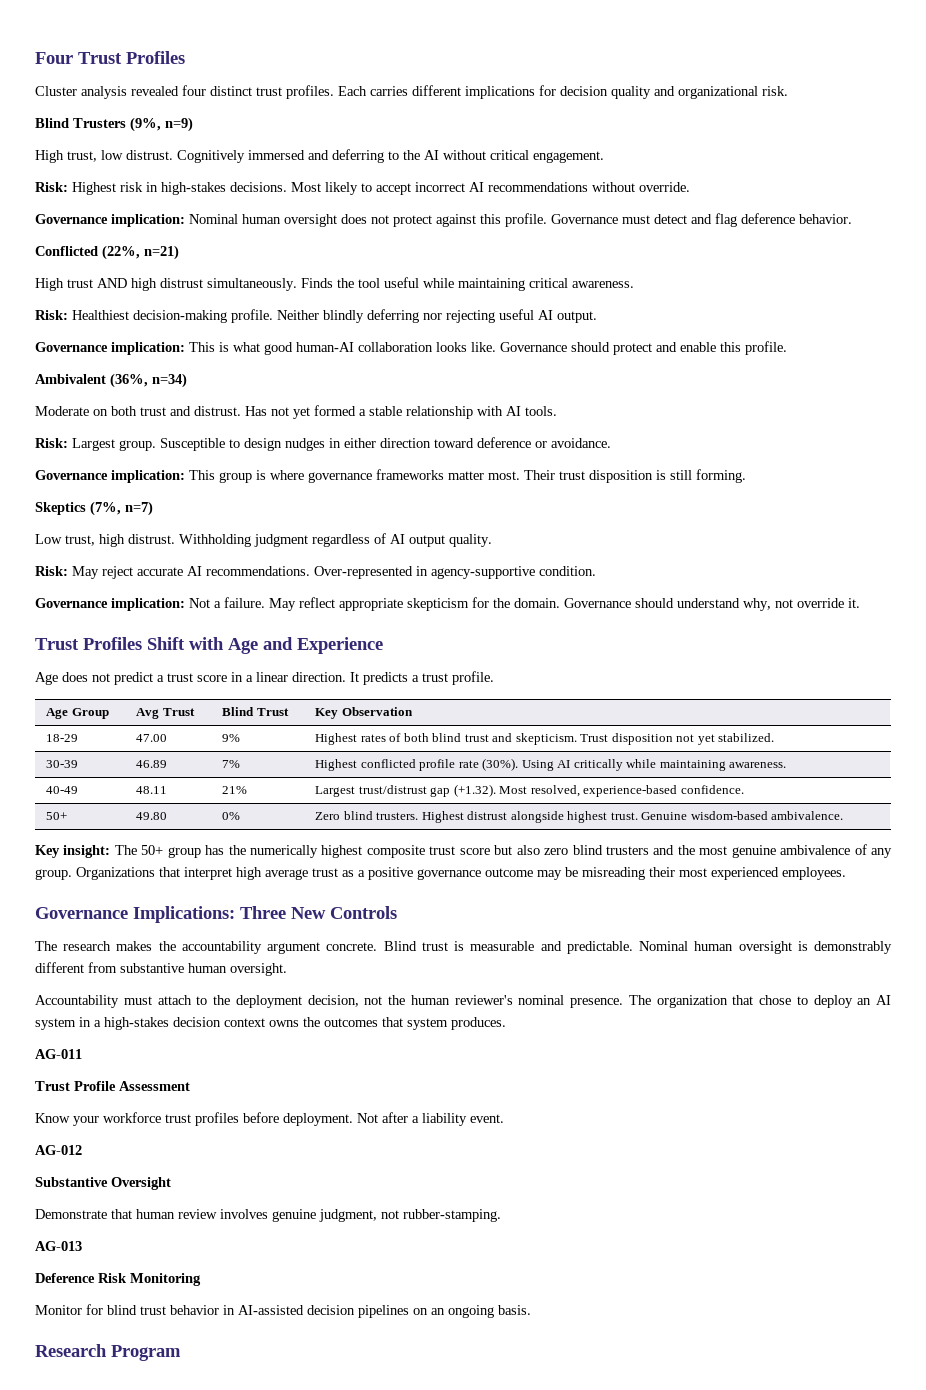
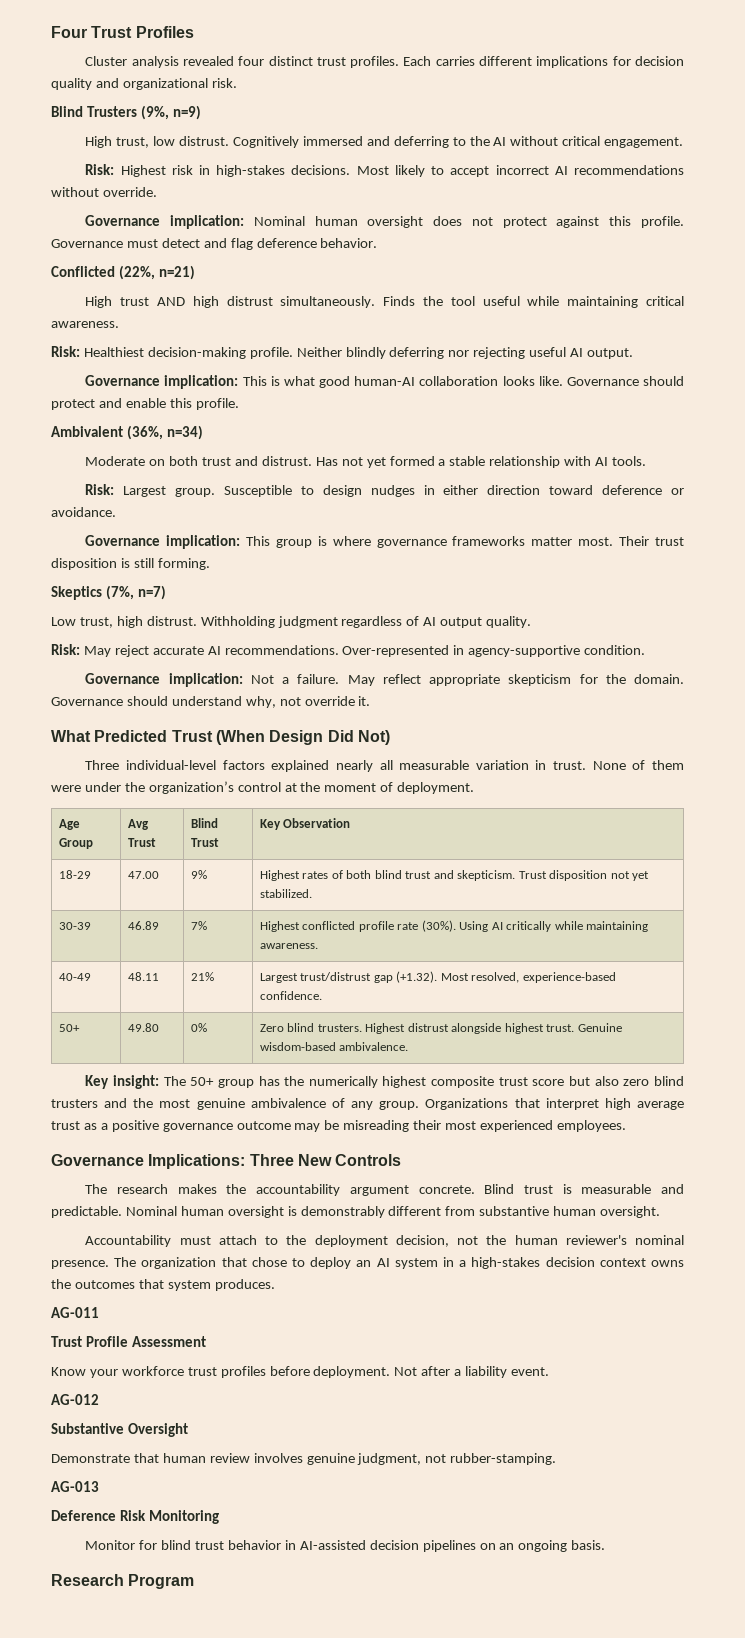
- Trust Profiles Shift with Age and Experience
- Age does not predict a trust score in a linear direction. It predicts a trust profile.
+ What Predicted Trust (When Design Did Not)
+ Three individual-level factors explained nearly all measurable variation in trust. None of them were under the organization’s control at the moment of deployment.

